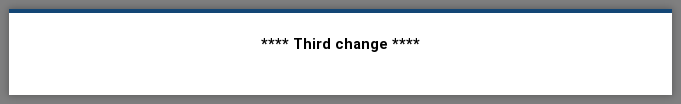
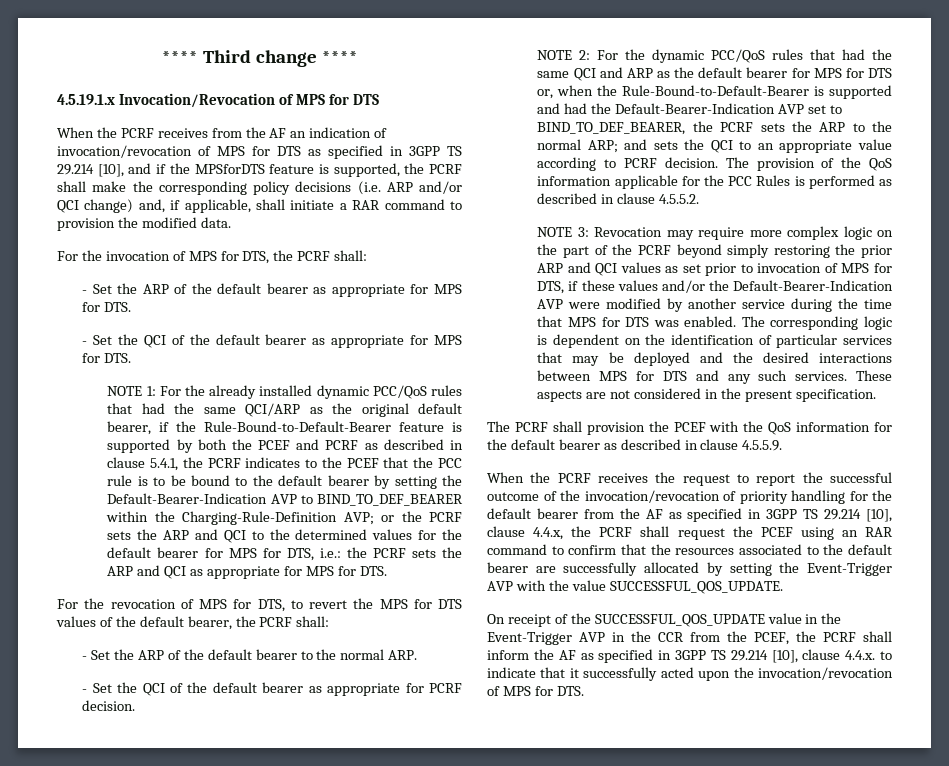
+ 4.5.19.1.x Invocation/Revocation of MPS for DTS
+ When the PCRF receives from the AF an indication of invocation/revocation of MPS for DTS as specified in 3GPP TS 29.214 [10], and if the MPSforDTS feature is supported, the PCRF shall make the corresponding policy decisions (i.e. ARP and/or QCI change) and, if applicable, shall initiate a RAR command to provision the modified data.
+ For the invocation of MPS for DTS, the PCRF shall:
+ - Set the ARP of the default bearer as appropriate for MPS for DTS.
+ - Set the QCI of the default bearer as appropriate for MPS for DTS.
+ NOTE 1: For the already installed dynamic PCC/QoS rules that had the same QCI/ARP as the original default bearer, if the Rule-Bound-to-Default-Bearer feature is supported by both the PCEF and PCRF as described in clause 5.4.1, the PCRF indicates to the PCEF that the PCC rule is to be bound to the default bearer by setting the Default-Bearer-Indication AVP to BIND_TO_DEF_BEARER within the Charging-Rule-Definition AVP; or the PCRF sets the ARP and QCI to the determined values for the default bearer for MPS for DTS, i.e.: the PCRF sets the ARP and QCI as appropriate for MPS for DTS.
+ For the revocation of MPS for DTS, to revert the MPS for DTS values of the default bearer, the PCRF shall:
+ - Set the ARP of the default bearer to the normal ARP.
+ - Set the QCI of the default bearer as appropriate for PCRF decision.
+ NOTE 2: For the dynamic PCC/QoS rules that had the same QCI and ARP as the default bearer for MPS for DTS or, when the Rule-Bound-to-Default-Bearer is supported and had the Default-Bearer-Indication AVP set to BIND_TO_DEF_BEARER, the PCRF sets the ARP to the normal ARP; and sets the QCI to an appropriate value according to PCRF decision. The provision of the QoS information applicable for the PCC Rules is performed as described in clause 4.5.5.2.
+ NOTE 3: Revocation may require more complex logic on the part of the PCRF beyond simply restoring the prior ARP and QCI values as set prior to invocation of MPS for DTS, if these values and/or the Default-Bearer-Indication AVP were modified by another service during the time that MPS for DTS was enabled. The corresponding logic is dependent on the identification of particular services that may be deployed and the desired interactions between MPS for DTS and any such services. These aspects are not considered in the present specification.
+ The PCRF shall provision the PCEF with the QoS information for the default bearer as described in clause 4.5.5.9.
+ When the PCRF receives the request to report the successful outcome of the invocation/revocation of priority handling for the default bearer from the AF as specified in 3GPP TS 29.214 [10], clause 4.4.x, the PCRF shall request the PCEF using an RAR command to confirm that the resources associated to the default bearer are successfully allocated by setting the Event-Trigger AVP with the value SUCCESSFUL_QOS_UPDATE.
+ On receipt of the SUCCESSFUL_QOS_UPDATE value in the Event-Trigger AVP in the CCR from the PCEF, the PCRF shall inform the AF as specified in 3GPP TS 29.214 [10], clause 4.4.x. to indicate that it successfully acted upon the invocation/revocation of MPS for DTS.

